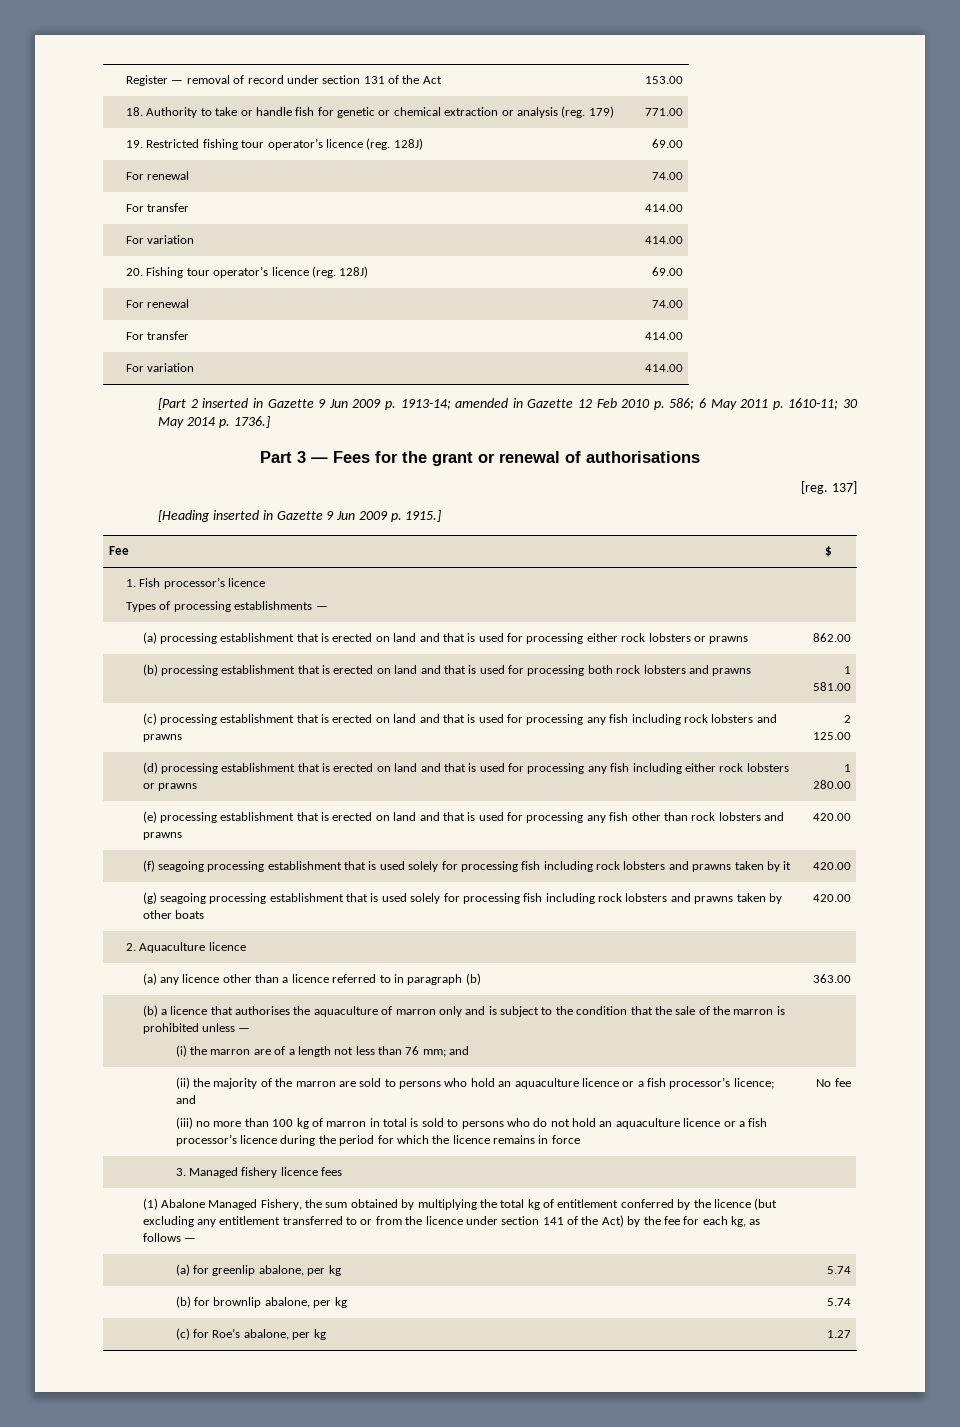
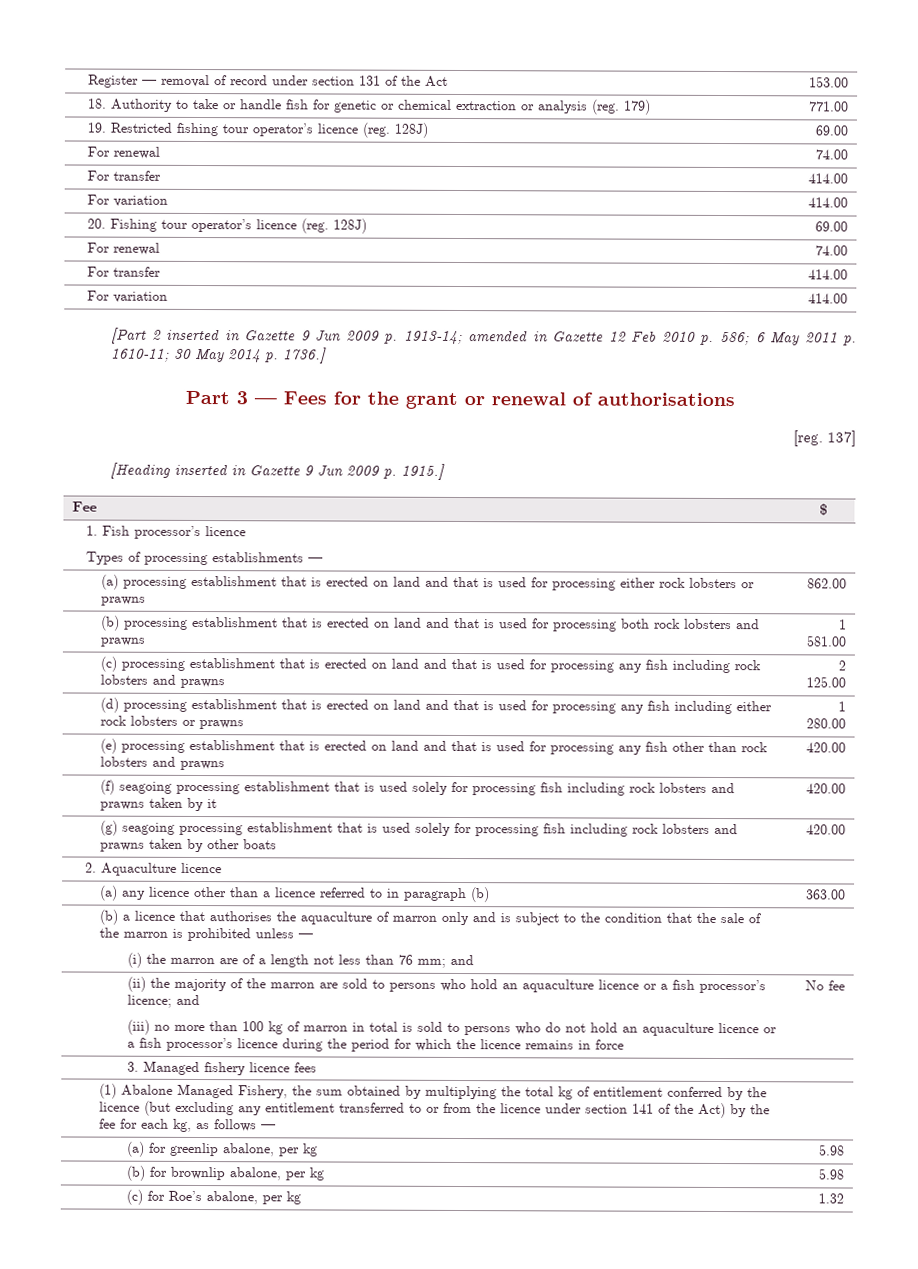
- (a) for greenlip abalone, per kg | 5.74
+ (a) for greenlip abalone, per kg | 5.98
- (b) for brownlip abalone, per kg | 5.74
+ (b) for brownlip abalone, per kg | 5.98
- (c) for Roe’s abalone, per kg | 1.27
+ (c) for Roe’s abalone, per kg | 1.32

